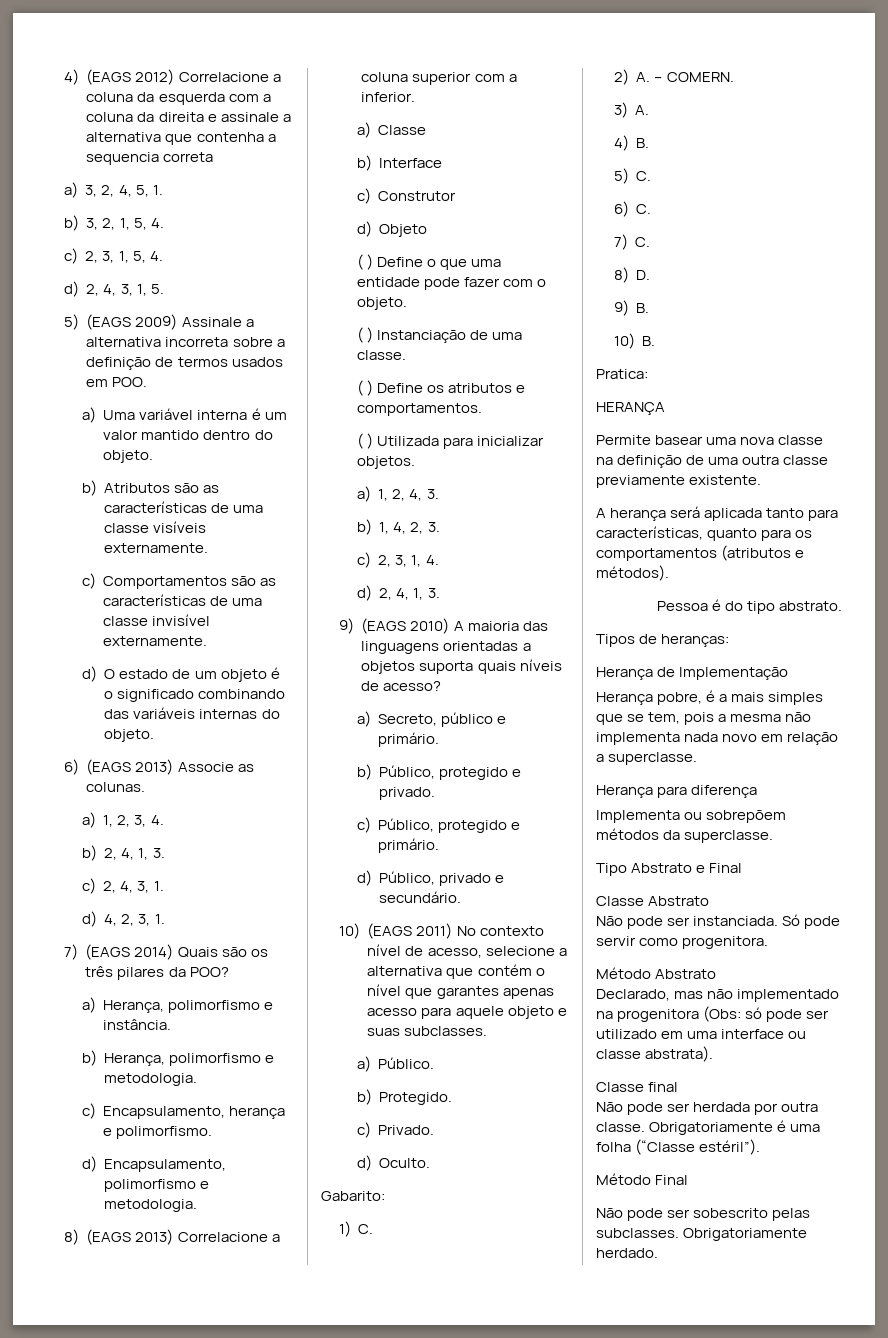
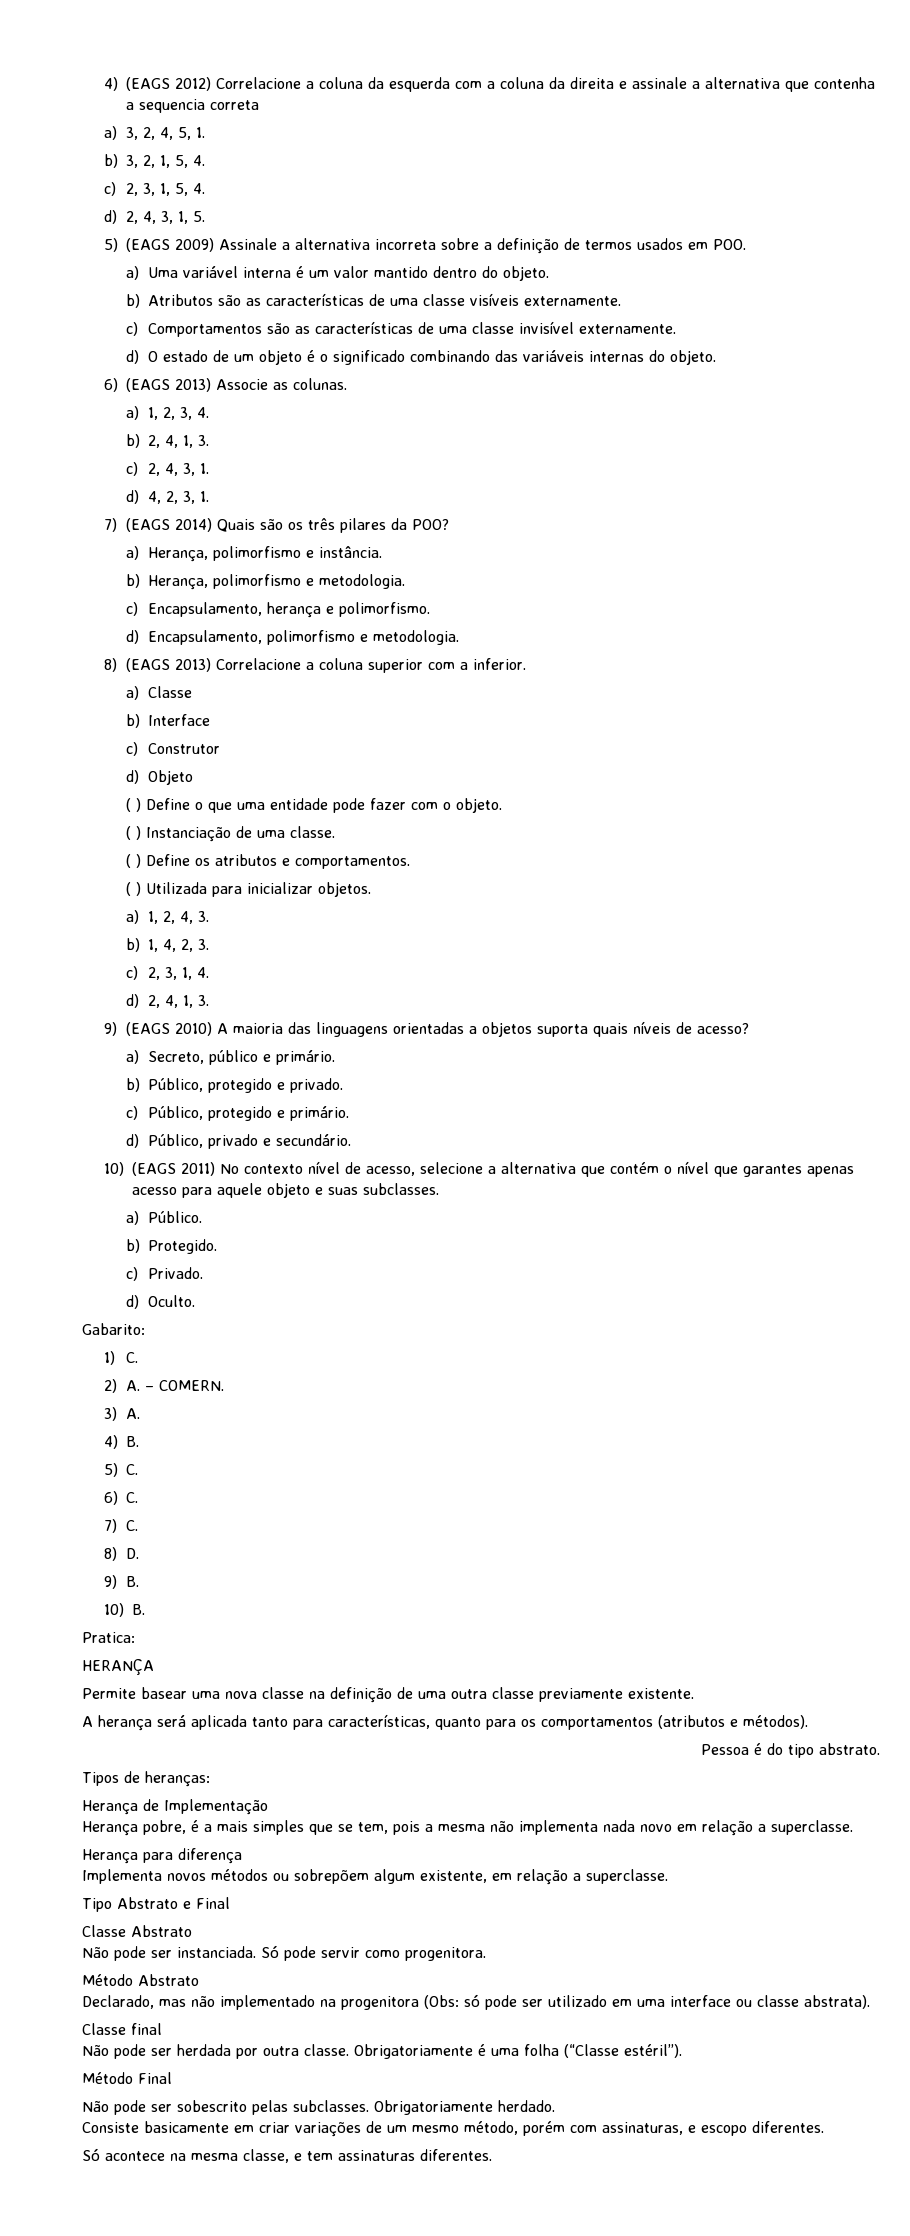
- Implementa ou sobrepõem métodos da superclasse.
+ Implementa novos métodos ou sobrepõem algum existente, em relação a superclasse.
+ Consiste basicamente em criar variações de um mesmo método, porém com assinaturas, e escopo diferentes.
+ Só acontece na mesma classe, e tem assinaturas diferentes.

